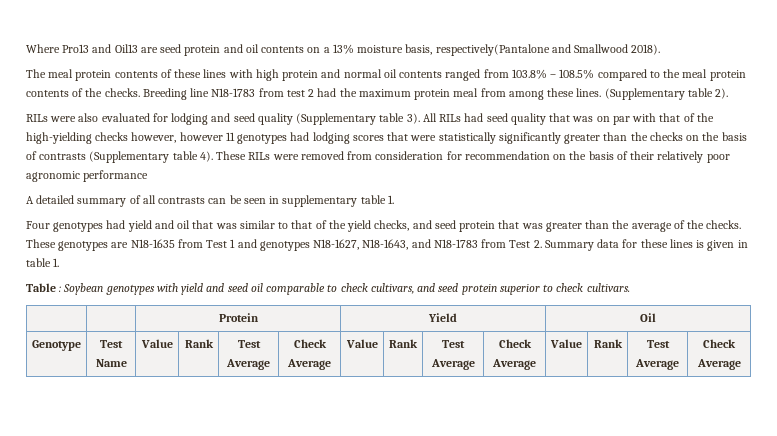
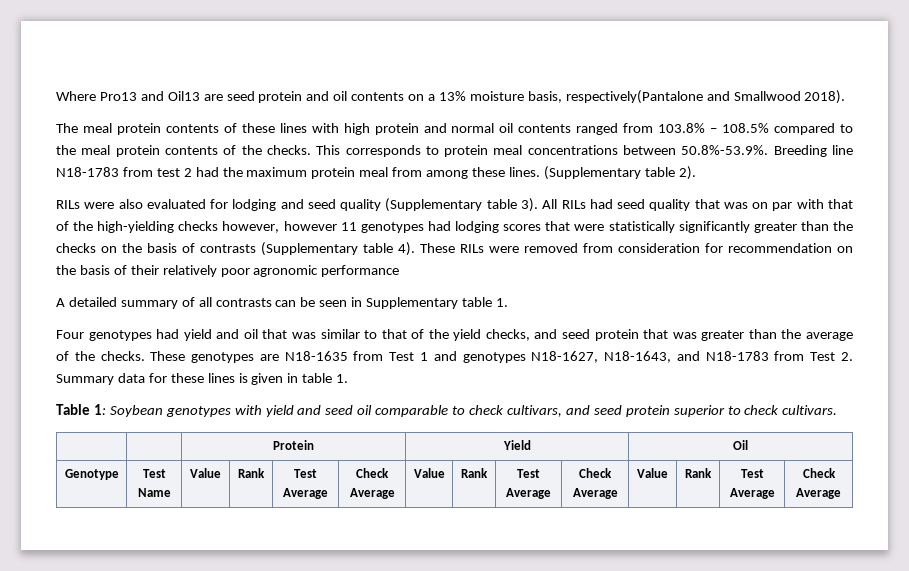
- Breeding line N18-1783 from test 2 had the maximum protein meal from among these lines.
+ This corresponds to protein meal concentrations between 50.8%-53.9%. Breeding line N18-1783 from test 2 had the maximum protein meal from among these lines.
- A detailed summary of all contrasts can be seen in supplementary table 1.
+ A detailed summary of all contrasts can be seen in Supplementary table 1.
- Table : Soybean genotypes with yield and seed oil comparable to check cultivars, and seed protein superior to check cultivars.
+ Table 1: Soybean genotypes with yield and seed oil comparable to check cultivars, and seed protein superior to check cultivars.

